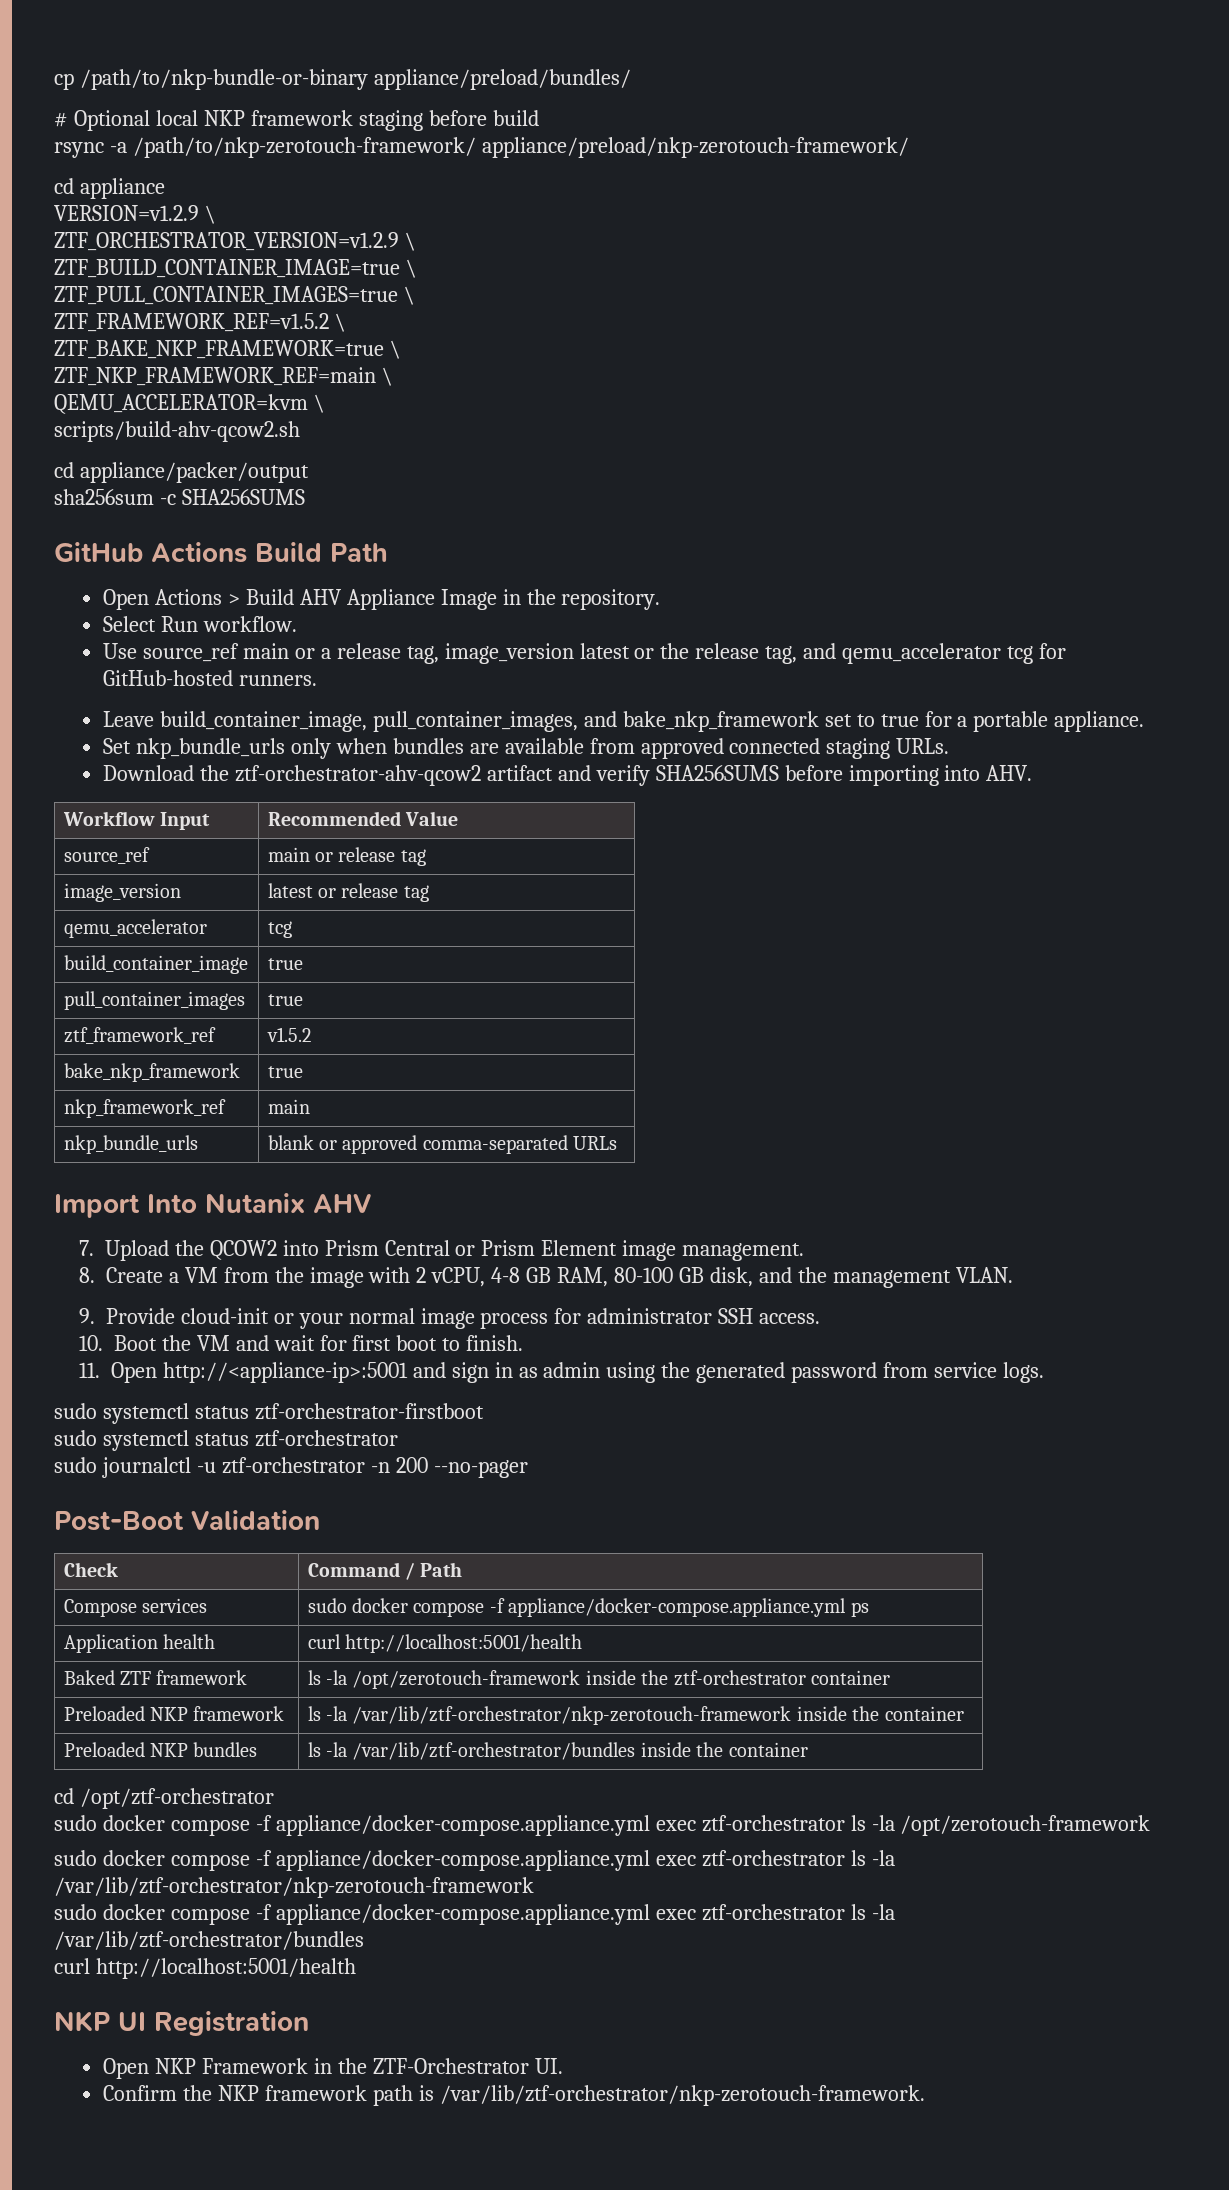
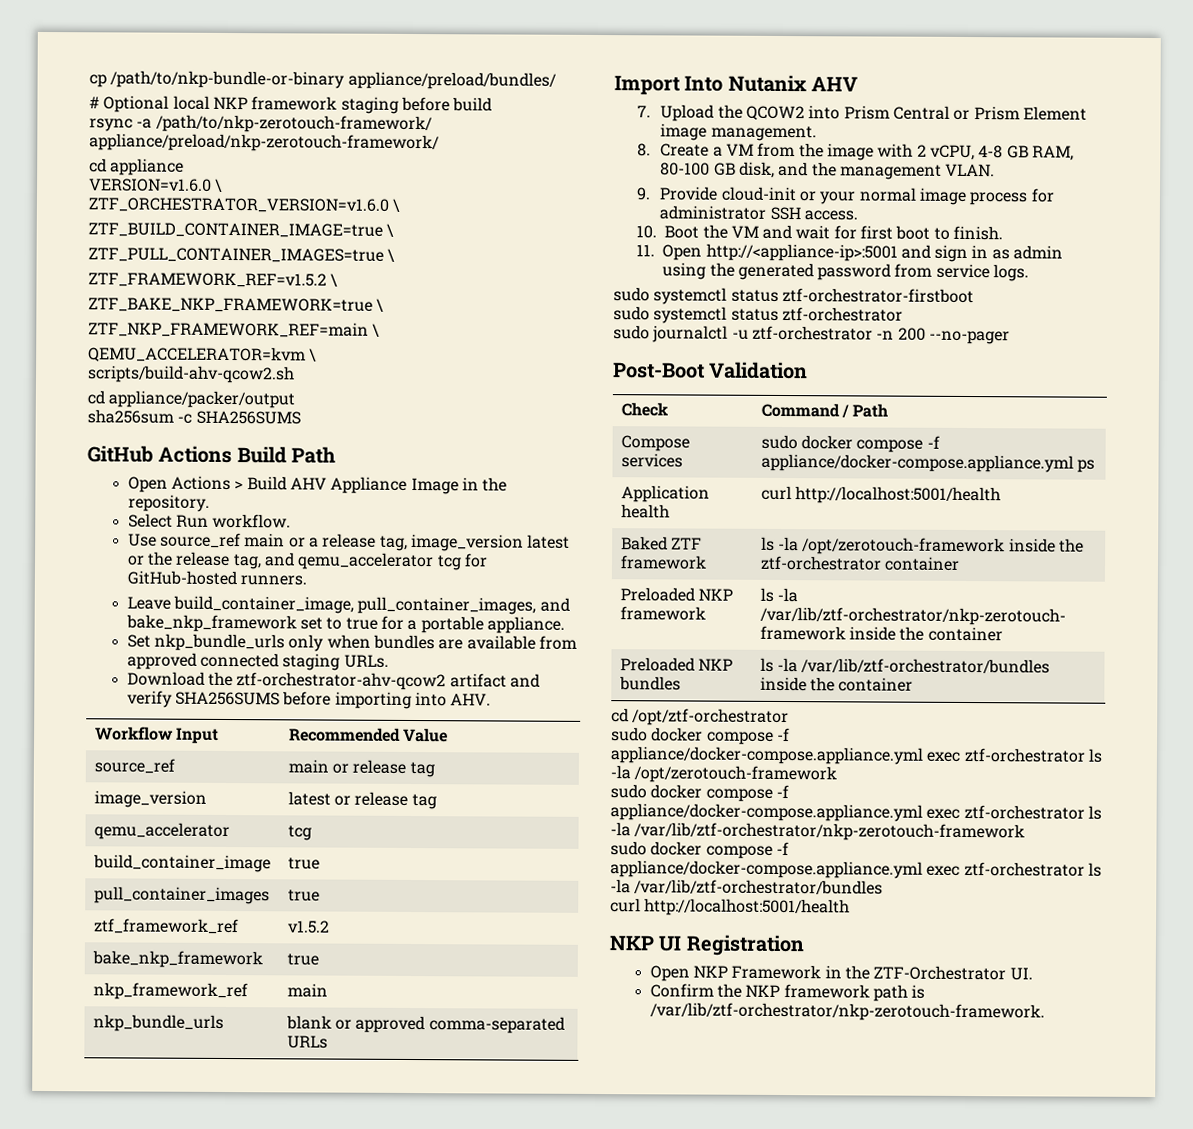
- VERSION=v1.2.9 \
- ZTF_ORCHESTRATOR_VERSION=v1.2.9 \
+ VERSION=v1.6.0 \
+ ZTF_ORCHESTRATOR_VERSION=v1.6.0 \

